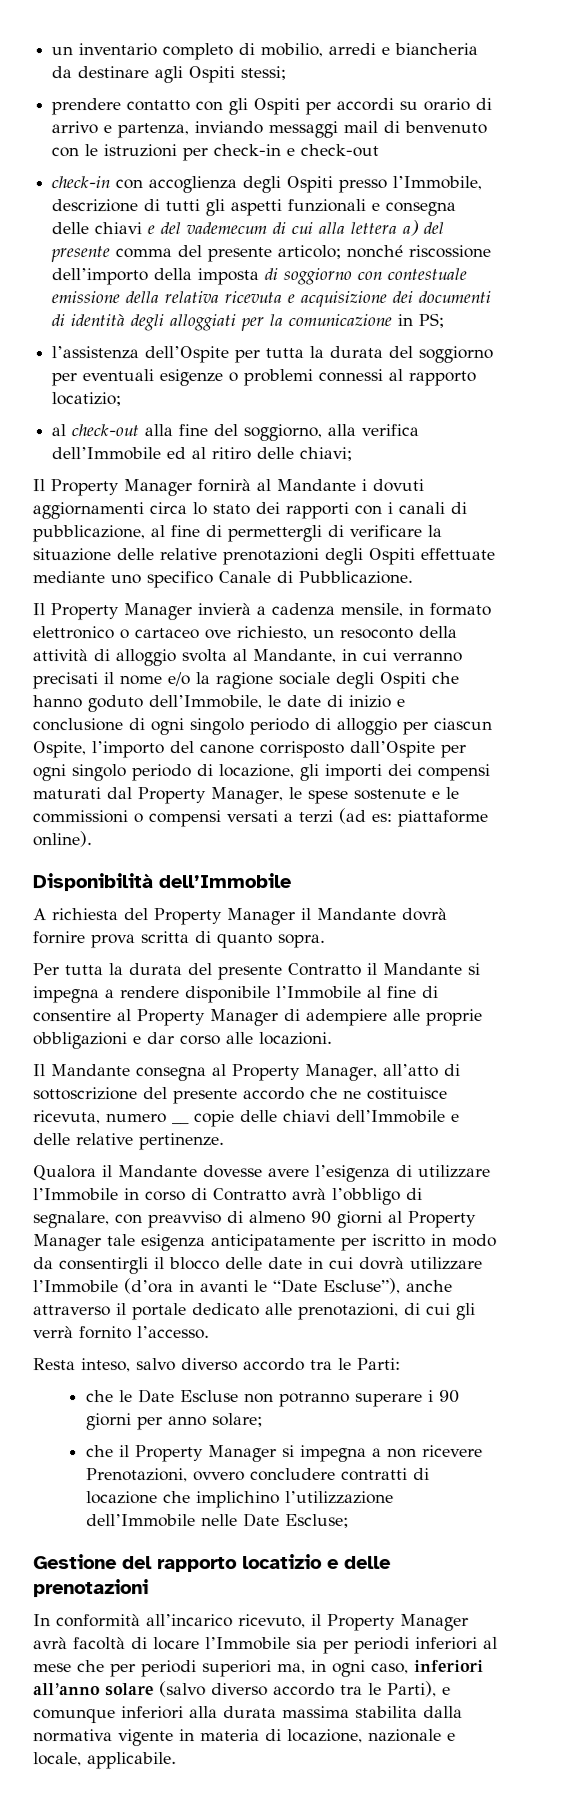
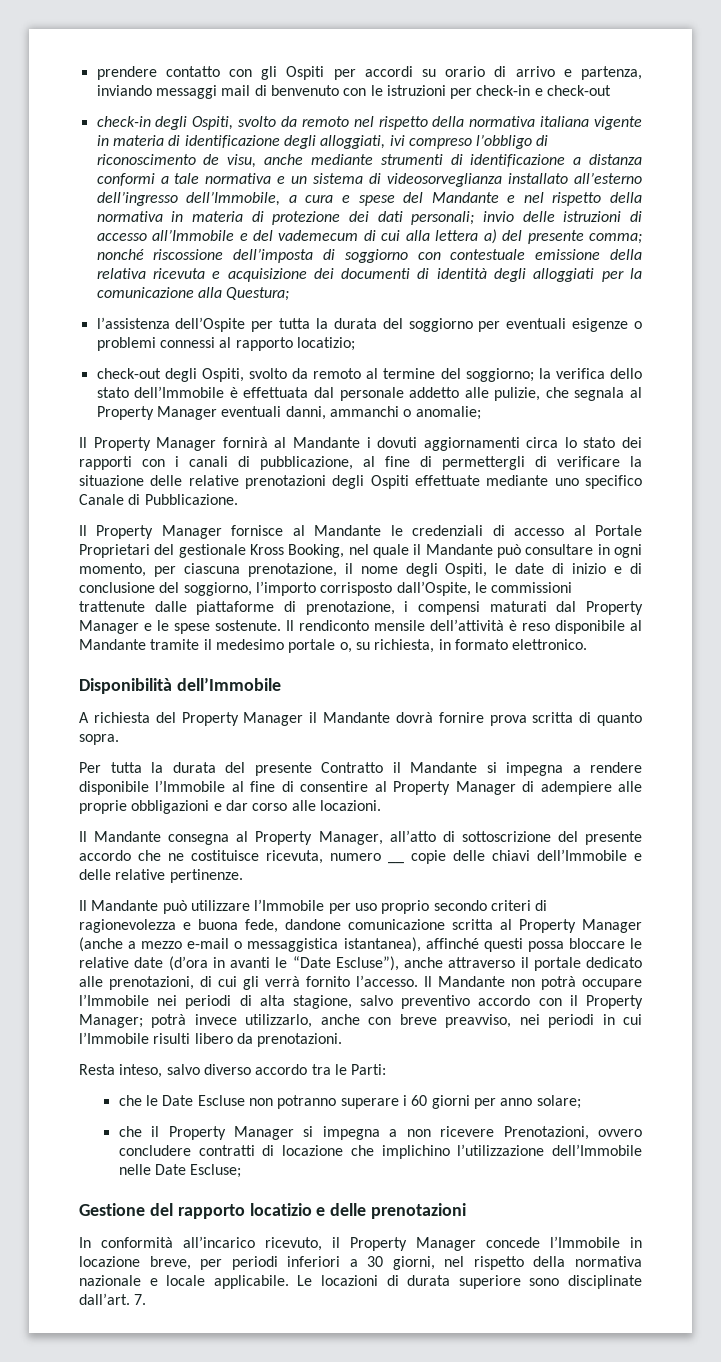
- un inventario completo di mobilio, arredi e biancheria da destinare agli Ospiti stessi;
- check-in con accoglienza degli Ospiti presso l’Immobile, descrizione di tutti gli aspetti funzionali e consegna delle chiavi e del vademecum di cui alla lettera a) del presente comma del presente articolo; nonché riscossione dell’importo della imposta di soggiorno con contestuale emissione della relativa ricevuta e acquisizione dei documenti di identità degli alloggiati per la comunicazione in PS;
+ check-in degli Ospiti, svolto da remoto nel rispetto della normativa italiana vigente in materia di identificazione degli alloggiati, ivi compreso l’obbligo di riconoscimento de visu, anche mediante strumenti di identificazione a distanza conformi a tale normativa e un sistema di videosorveglianza installato all’esterno dell’ingresso dell’Immobile, a cura e spese del Mandante e nel rispetto della normativa in materia di protezione dei dati personali; invio delle istruzioni di accesso all’Immobile e del vademecum di cui alla lettera a) del presente comma; nonché riscossione dell’imposta di soggiorno con contestuale emissione della relativa ricevuta e acquisizione dei documenti di identità degli alloggiati per la comunicazione alla Questura;
- al check-out alla fine del soggiorno, alla verifica dell’Immobile ed al ritiro delle chiavi;
+ check-out degli Ospiti, svolto da remoto al termine del soggiorno; la verifica dello stato dell’Immobile è effettuata dal personale addetto alle pulizie, che segnala al Property Manager eventuali danni, ammanchi o anomalie;
- Il Property Manager invierà a cadenza mensile, in formato elettronico o cartaceo ove richiesto, un resoconto della attività di alloggio svolta al Mandante, in cui verranno precisati il nome e/o la ragione sociale degli Ospiti che hanno goduto dell’Immobile, le date di inizio e conclusione di ogni singolo periodo di alloggio per ciascun Ospite, l’importo del canone corrisposto dall’Ospite per ogni singolo periodo di locazione, gli importi dei compensi maturati dal Property Manager, le spese sostenute e le commissioni o compensi versati a terzi (ad es: piattaforme online).
+ Il Property Manager fornisce al Mandante le credenziali di accesso al Portale Proprietari del gestionale Kross Booking, nel quale il Mandante può consultare in ogni momento, per ciascuna prenotazione, il nome degli Ospiti, le date di inizio e di conclusione del soggiorno, l’importo corrisposto dall’Ospite, le commissioni trattenute dalle piattaforme di prenotazione, i compensi maturati dal Property Manager e le spese sostenute. Il rendiconto mensile dell’attività è reso disponibile al Mandante tramite il medesimo portale o, su richiesta, in formato elettronico.
- Qualora il Mandante dovesse avere l’esigenza di utilizzare l’Immobile in corso di Contratto avrà l’obbligo di segnalare, con preavviso di almeno 90 giorni al Property Manager tale esigenza anticipatamente per iscritto in modo da consentirgli il blocco delle date in cui dovrà utilizzare l’Immobile (d’ora in avanti le “Date Escluse”), anche attraverso il portale dedicato alle prenotazioni, di cui gli verrà fornito l’accesso.
+ Il Mandante può utilizzare l’Immobile per uso proprio secondo criteri di ragionevolezza e buona fede, dandone comunicazione scritta al Property Manager (anche a mezzo e-mail o messaggistica istantanea), affinché questi possa bloccare le relative date (d’ora in avanti le “Date Escluse”), anche attraverso il portale dedicato alle prenotazioni, di cui gli verrà fornito l’accesso. Il Mandante non potrà occupare l’Immobile nei periodi di alta stagione, salvo preventivo accordo con il Property Manager; potrà invece utilizzarlo, anche con breve preavviso, nei periodi in cui l’Immobile risulti libero da prenotazioni.
- che le Date Escluse non potranno superare i 90 giorni per anno solare;
+ che le Date Escluse non potranno superare i 60 giorni per anno solare;
- In conformità all’incarico ricevuto, il Property Manager avrà facoltà di locare l’Immobile sia per periodi inferiori al mese che per periodi superiori ma, in ogni caso, inferiori all’anno solare (salvo diverso accordo tra le Parti), e comunque inferiori alla durata massima stabilita dalla normativa vigente in materia di locazione, nazionale e locale, applicabile.
+ In conformità all’incarico ricevuto, il Property Manager concede l’Immobile in locazione breve, per periodi inferiori a 30 giorni, nel rispetto della normativa nazionale e locale applicabile. Le locazioni di durata superiore sono disciplinate dall’art. 7.

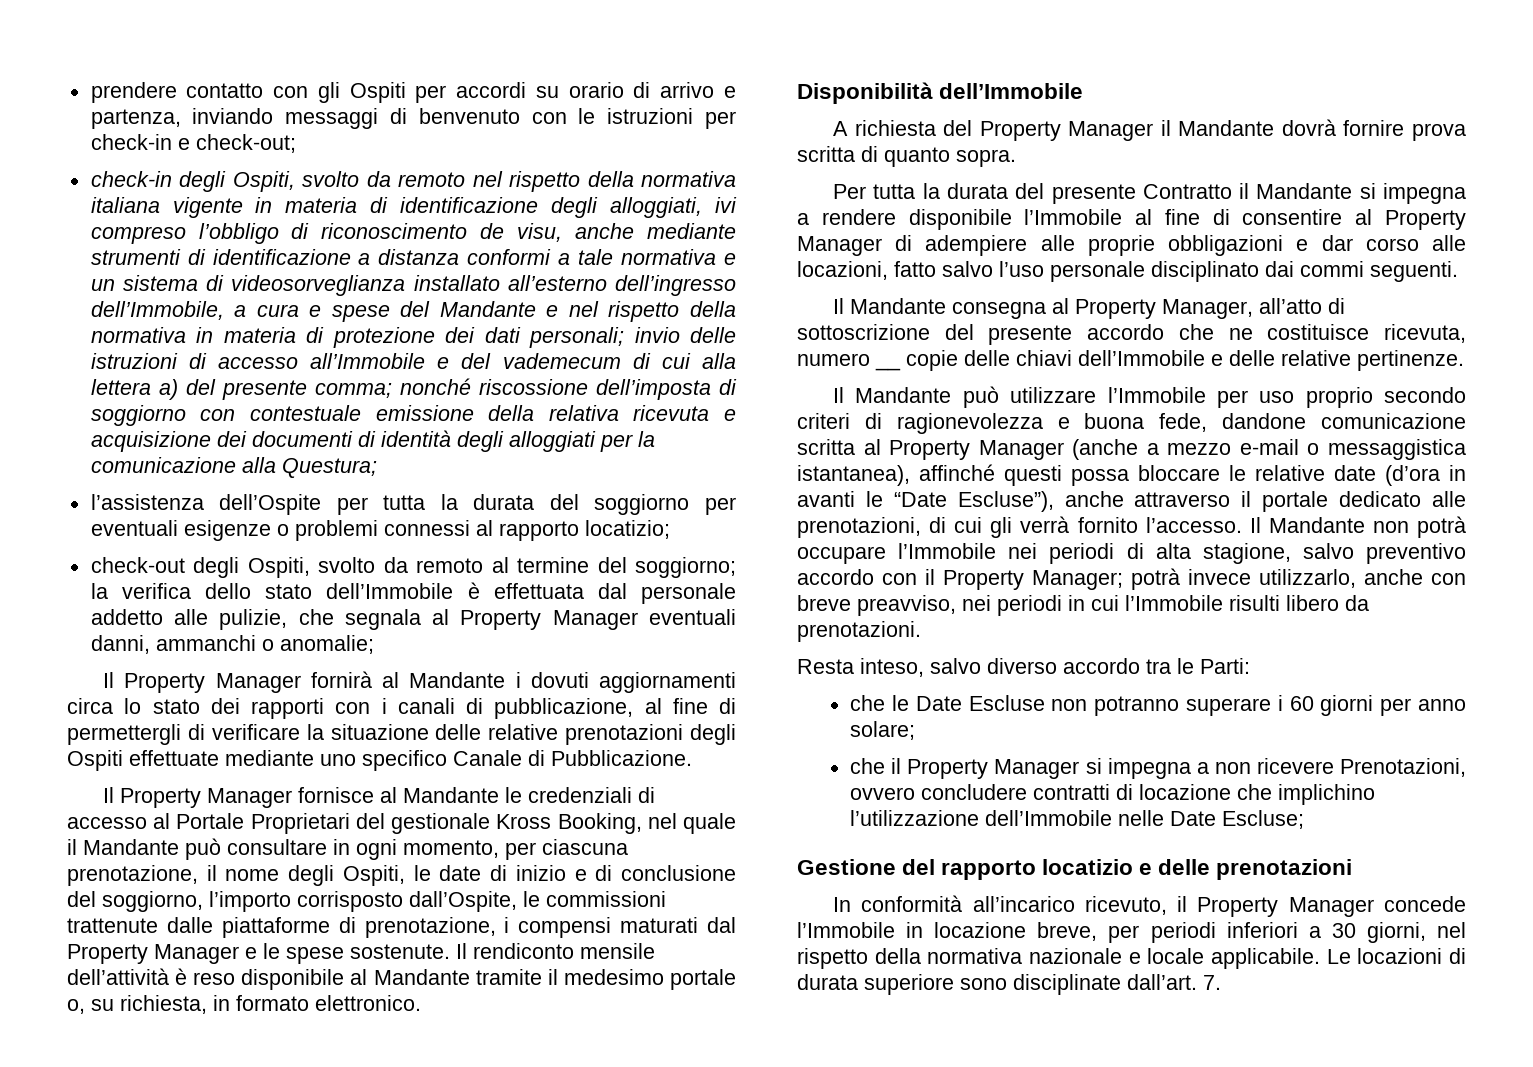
- prendere contatto con gli Ospiti per accordi su orario di arrivo e partenza, inviando messaggi mail di benvenuto con le istruzioni per check-in e check-out
+ prendere contatto con gli Ospiti per accordi su orario di arrivo e partenza, inviando messaggi di benvenuto con le istruzioni per check-in e check-out;
- Per tutta la durata del presente Contratto il Mandante si impegna a rendere disponibile l’Immobile al fine di consentire al Property Manager di adempiere alle proprie obbligazioni e dar corso alle locazioni.
+ Per tutta la durata del presente Contratto il Mandante si impegna a rendere disponibile l’Immobile al fine di consentire al Property Manager di adempiere alle proprie obbligazioni e dar corso alle locazioni, fatto salvo l’uso personale disciplinato dai commi seguenti.

